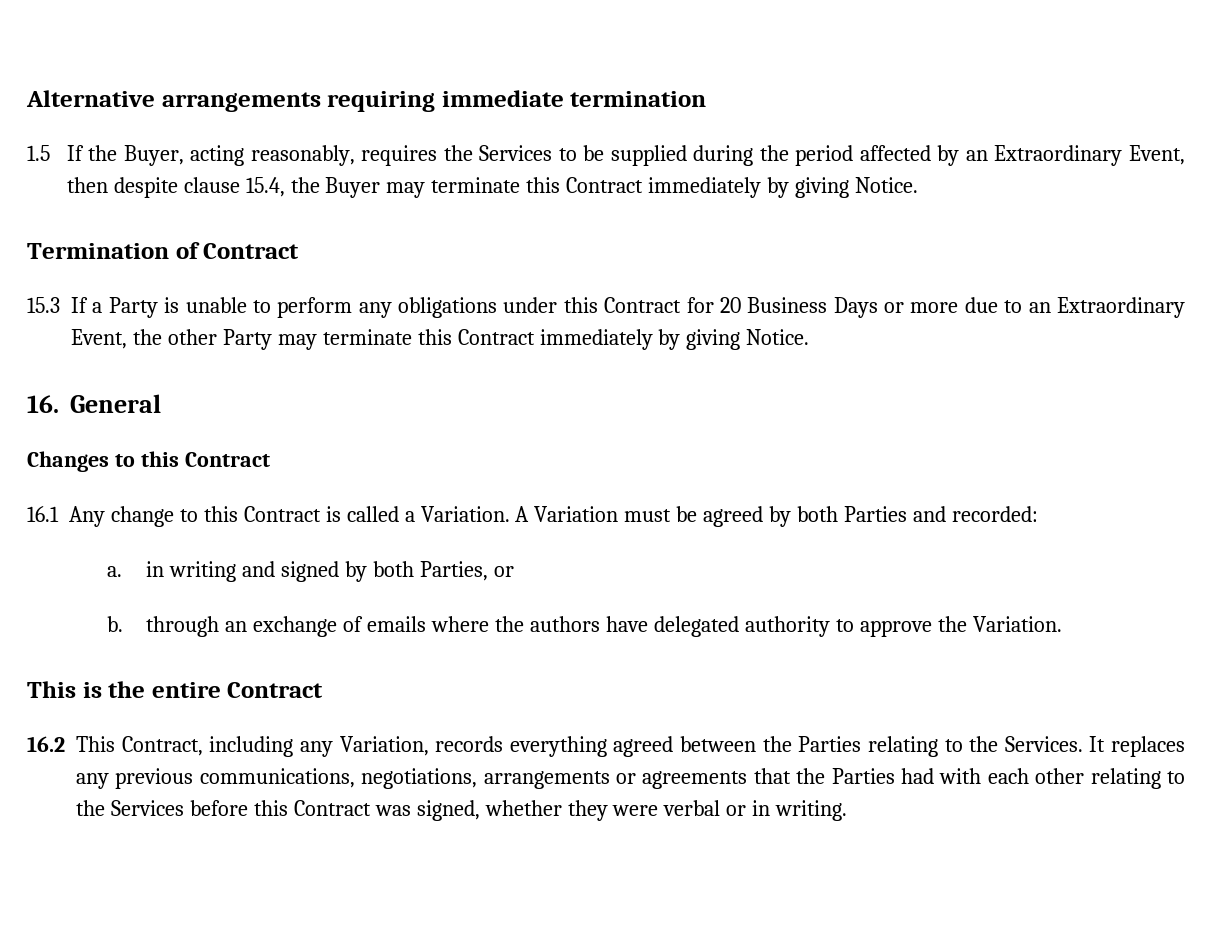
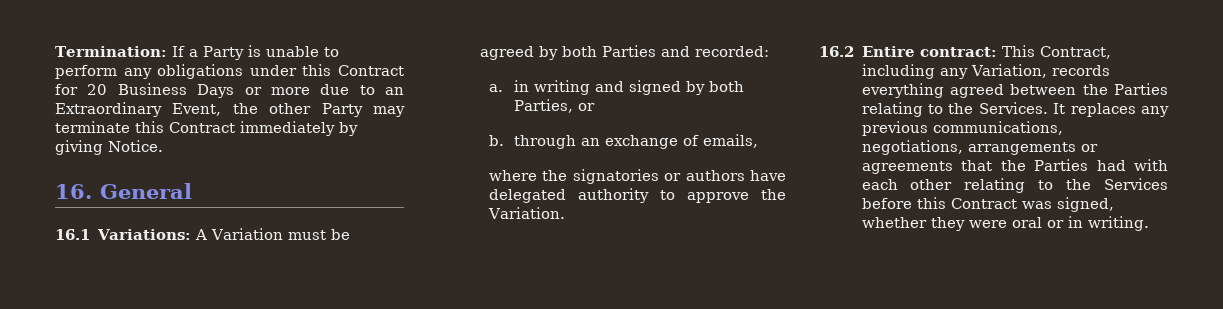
- Alternative arrangements requiring immediate termination
- 1.5 If the Buyer, acting reasonably, requires the Services to be supplied during the period affected by an Extraordinary Event, then despite clause 15.4, the Buyer may terminate this Contract immediately by giving Notice.
- Termination of Contract
- 15.3 If a Party is unable to perform any obligations under this Contract for 20 Business Days or more due to an Extraordinary Event, the other Party may terminate this Contract immediately by giving Notice.
+ Termination: If a Party is unable to perform any obligations under this Contract for 20 Business Days or more due to an Extraordinary Event, the other Party may terminate this Contract immediately by giving Notice.
- Changes to this Contract
- 16.1 Any change to this Contract is called a Variation. A Variation must be agreed by both Parties and recorded:
+ 16.1 Variations: A Variation must be agreed by both Parties and recorded:
- b. through an exchange of emails where the authors have delegated authority to approve the Variation.
+ b. through an exchange of emails,
+ where the signatories or authors have delegated authority to approve the Variation.
- This is the entire Contract
- 16.2 This Contract, including any Variation, records everything agreed between the Parties relating to the Services.
+ 16.2 Entire contract: This Contract, including any Variation, records everything agreed between the Parties relating to the Services.
- It replaces any previous communications, negotiations, arrangements or agreements that the Parties had with each other relating to the Services before this Contract was signed, whether they were verbal or in writing.
+ It replaces any previous communications, negotiations, arrangements or agreements that the Parties had with each other relating to the Services before this Contract was signed, whether they were oral or in writing.

